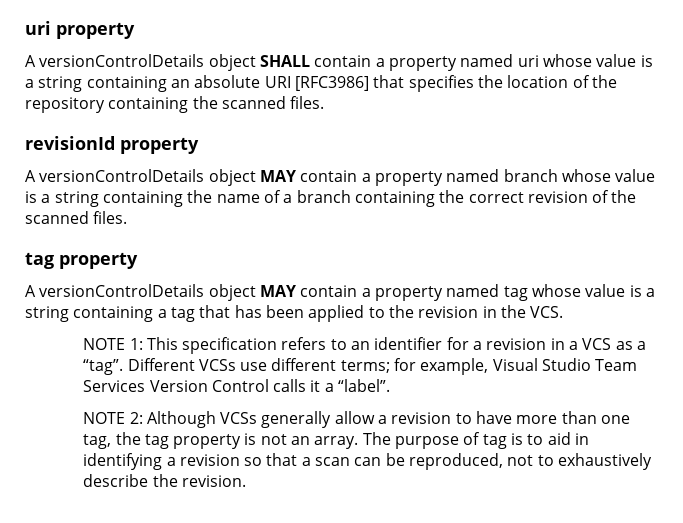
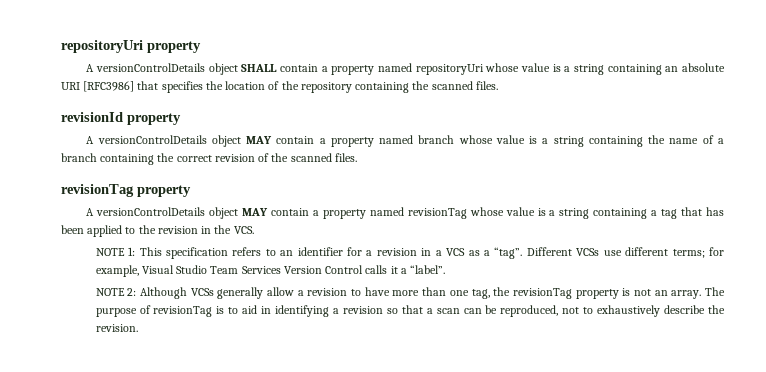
- uri property
+ repositoryUri property
- A versionControlDetails object SHALL contain a property named uri whose value is a string containing an absolute URI [RFC3986] that specifies the location of the repository containing the scanned files.
+ A versionControlDetails object SHALL contain a property named repositoryUri whose value is a string containing an absolute URI [RFC3986] that specifies the location of the repository containing the scanned files.
  A versionControlDetails object MAY contain a property named branch whose value is a string containing the name of a branch containing the correct revision of the scanned files.
- tag property
- A versionControlDetails object MAY contain a property named tag whose value is a string containing a tag that has been applied to the revision in the VCS.
+ revisionTag property
+ A versionControlDetails object MAY contain a property named revisionTag whose value is a string containing a tag that has been applied to the revision in the VCS.
- NOTE 2: Although VCSs generally allow a revision to have more than one tag, the tag property is not an array.
+ NOTE 2: Although VCSs generally allow a revision to have more than one tag, the revisionTag property is not an array.
- The purpose of tag is to aid in identifying a revision so that a scan can be reproduced, not to exhaustively describe the revision.
+ The purpose of revisionTag is to aid in identifying a revision so that a scan can be reproduced, not to exhaustively describe the revision.

